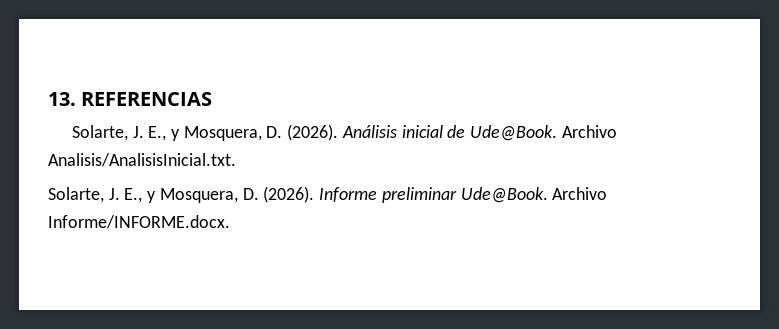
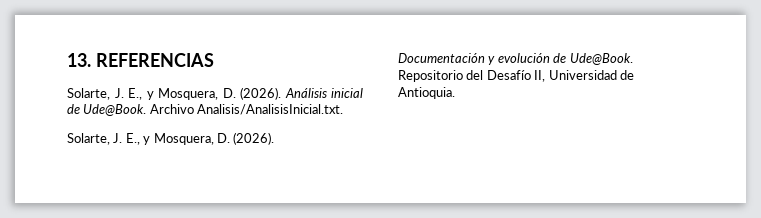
- Informe preliminar Ude@Book. Archivo Informe/INFORME.docx.
+ Documentación y evolución de Ude@Book. Repositorio del Desafío II, Universidad de Antioquia.

